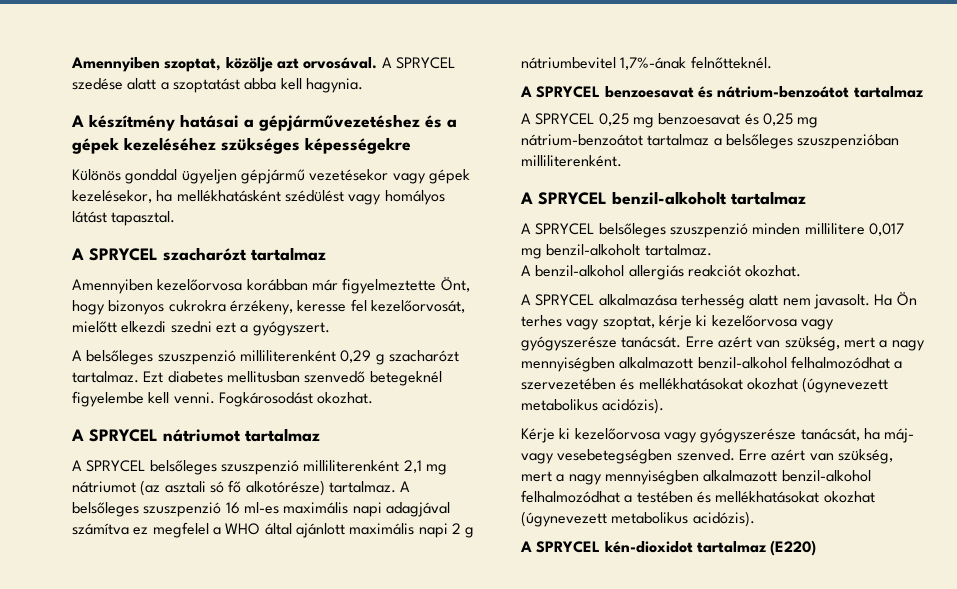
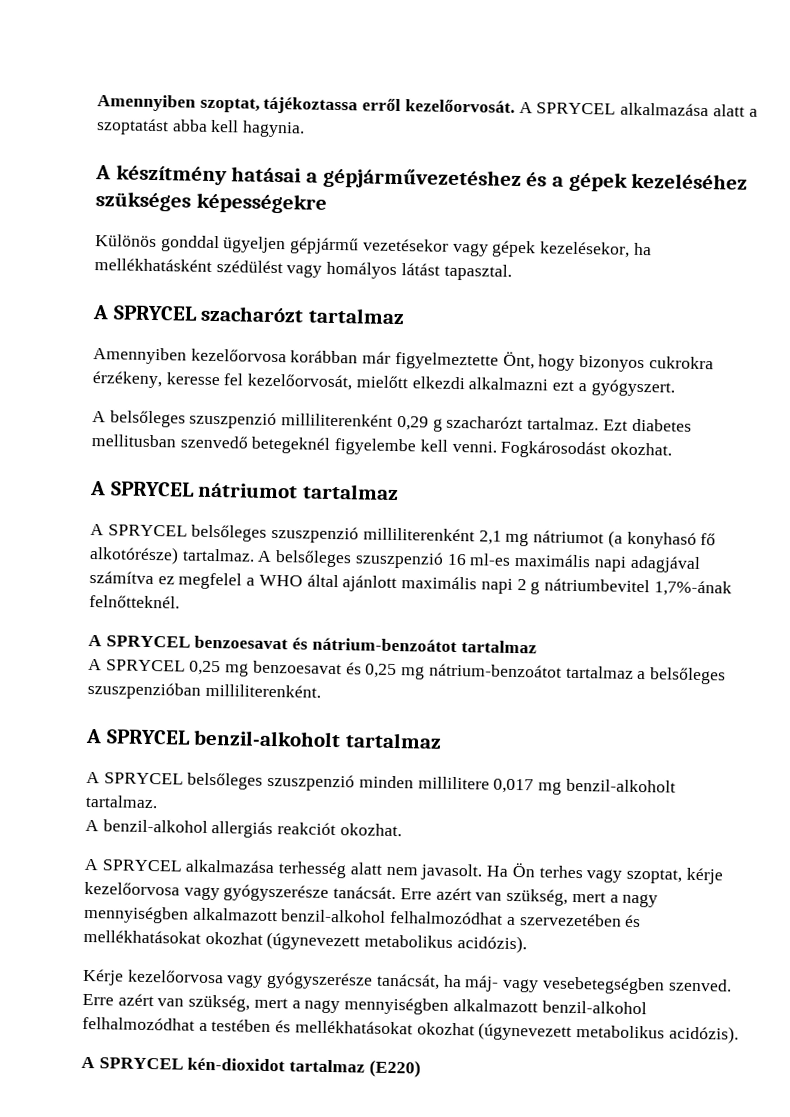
- Amennyiben szoptat, közölje azt orvosával. A SPRYCEL szedése alatt a szoptatást abba kell hagynia.
+ Amennyiben szoptat, tájékoztassa erről kezelőorvosát. A SPRYCEL alkalmazása alatt a szoptatást abba kell hagynia.
- Amennyiben kezelőorvosa korábban már figyelmeztette Önt, hogy bizonyos cukrokra érzékeny, keresse fel kezelőorvosát, mielőtt elkezdi szedni ezt a gyógyszert.
+ Amennyiben kezelőorvosa korábban már figyelmeztette Önt, hogy bizonyos cukrokra érzékeny, keresse fel kezelőorvosát, mielőtt elkezdi alkalmazni ezt a gyógyszert.
- A SPRYCEL belsőleges szuszpenzió milliliterenként 2,1 mg nátriumot (az asztali só fő alkotórésze) tartalmaz.
+ A SPRYCEL belsőleges szuszpenzió milliliterenként 2,1 mg nátriumot (a konyhasó fő alkotórésze) tartalmaz.
- Ha Ön terhes vagy szoptat, kérje ki kezelőorvosa vagy gyógyszerésze tanácsát.
+ Ha Ön terhes vagy szoptat, kérje kezelőorvosa vagy gyógyszerésze tanácsát.
- Kérje ki kezelőorvosa vagy gyógyszerésze tanácsát, ha máj- vagy vesebetegségben szenved.
+ Kérje kezelőorvosa vagy gyógyszerésze tanácsát, ha máj- vagy vesebetegségben szenved.

